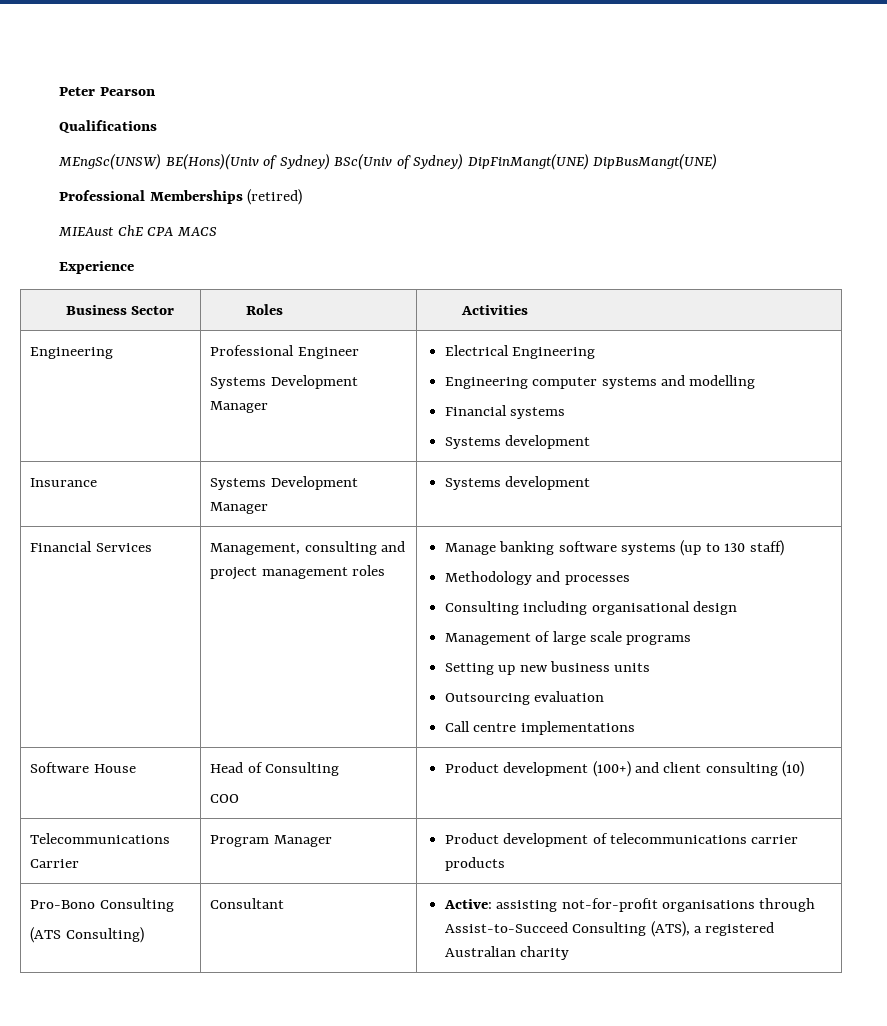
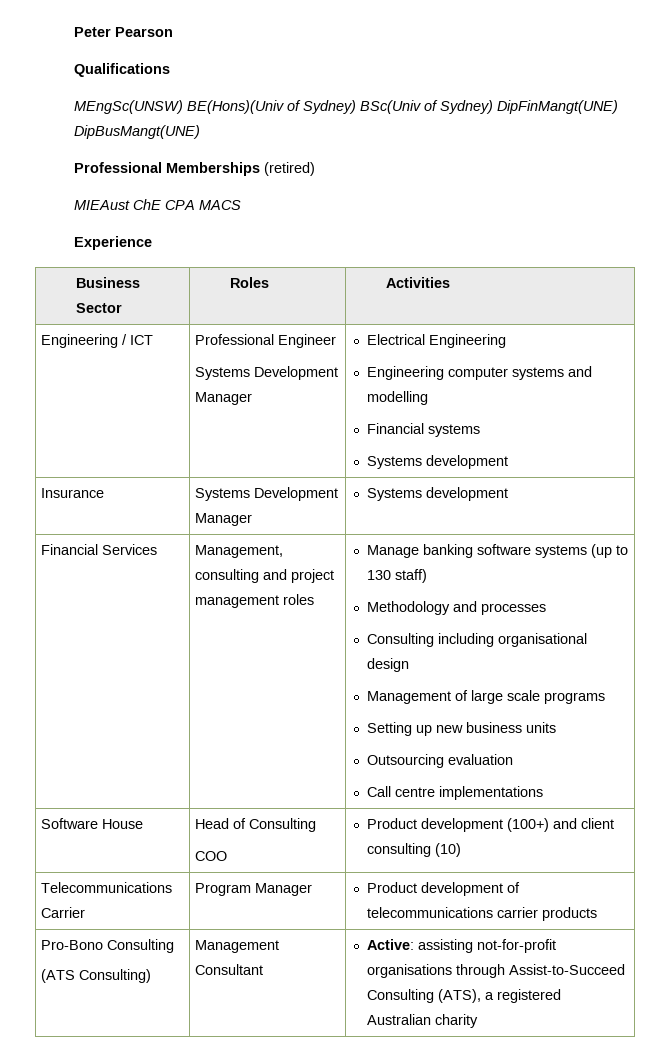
- Engineering | Professional Engineer
+ Engineering / ICT | Professional Engineer
  Pro-Bono Consulting
- (ATS Consulting) | Consultant | Active: assisting not-for-profit organisations through Assist-to-Succeed Consulting (ATS), a registered Australian charity
+ (ATS Consulting) | Management Consultant | Active: assisting not-for-profit organisations through Assist-to-Succeed Consulting (ATS), a registered Australian charity

